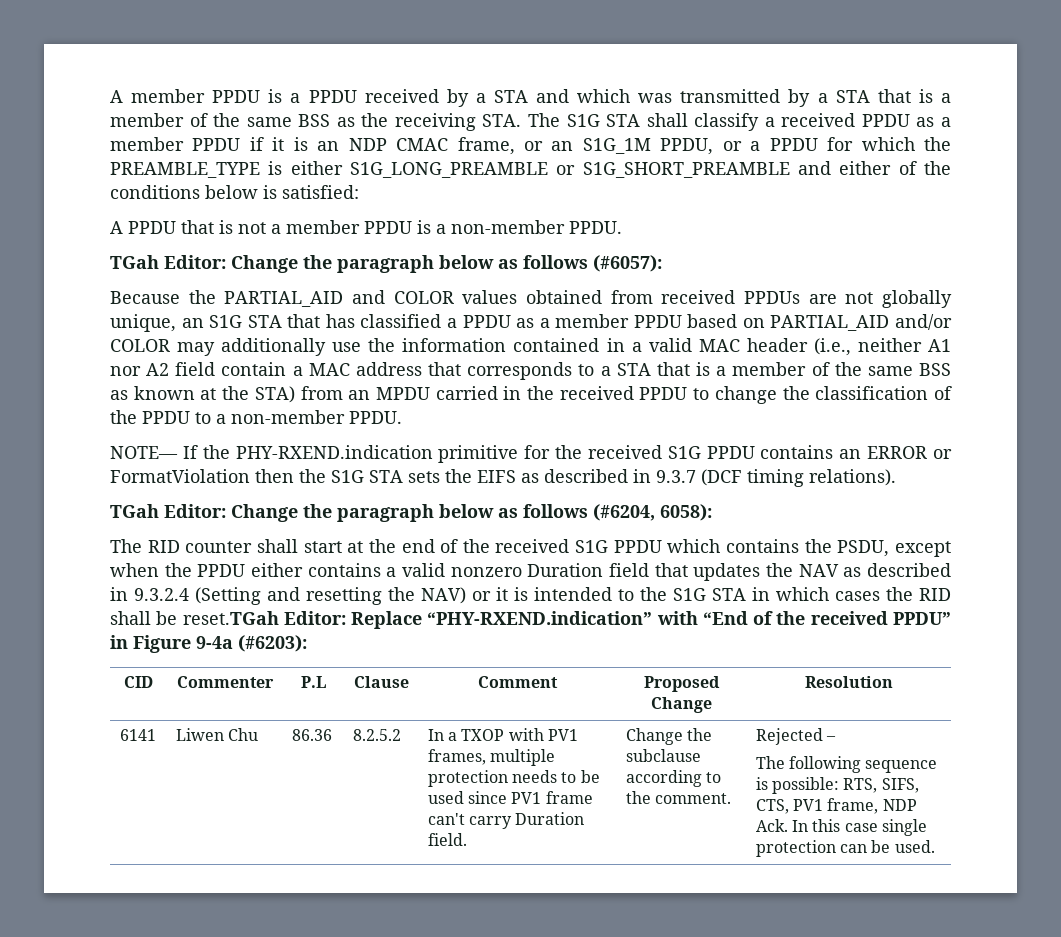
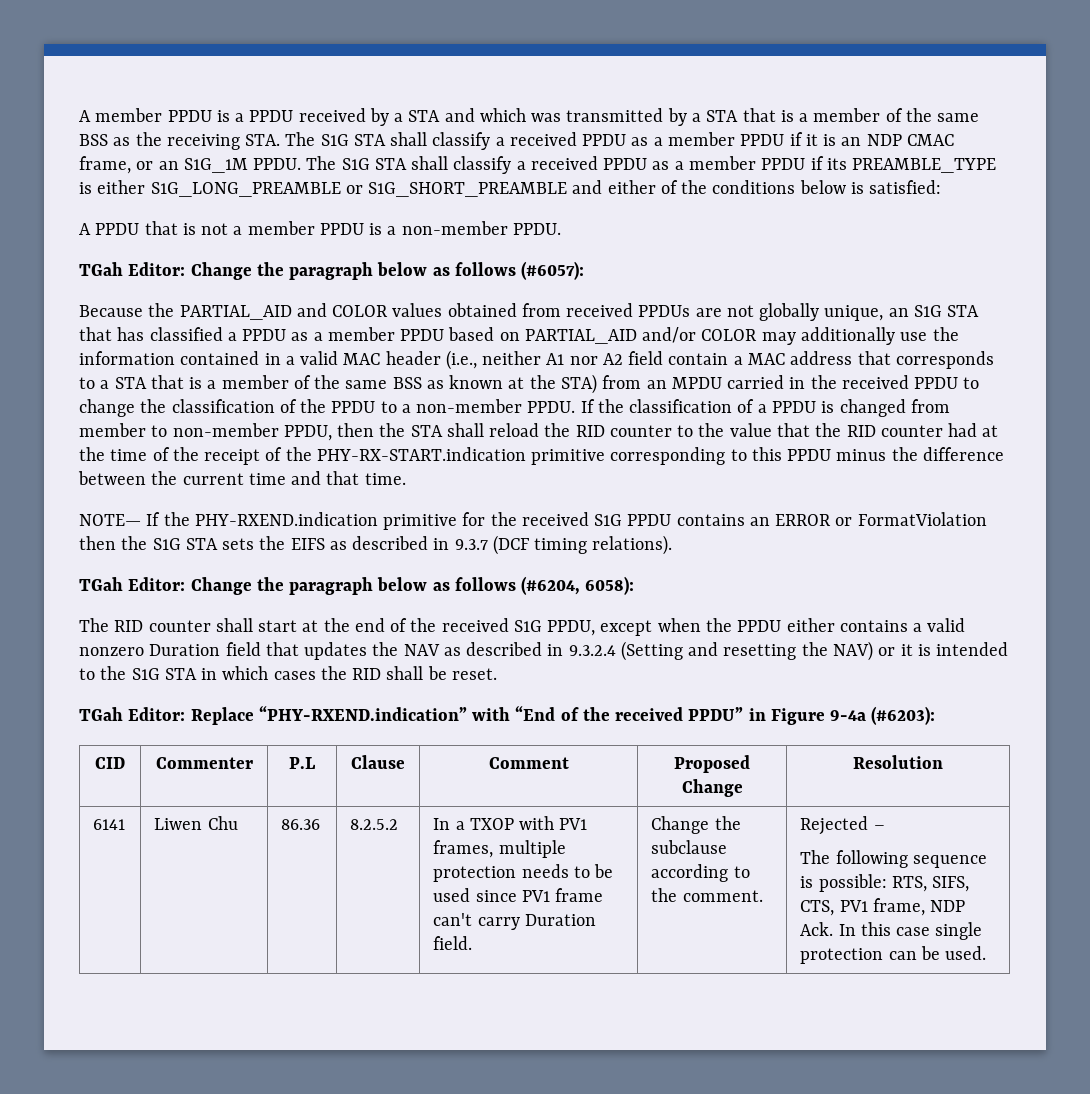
- A member PPDU is a PPDU received by a STA and which was transmitted by a STA that is a member of the same BSS as the receiving STA. The S1G STA shall classify a received PPDU as a member PPDU if it is an NDP CMAC frame, or an S1G_1M PPDU, or a PPDU for which the PREAMBLE_TYPE is either S1G_LONG_PREAMBLE or S1G_SHORT_PREAMBLE and either of the conditions below is satisfied:
+ A member PPDU is a PPDU received by a STA and which was transmitted by a STA that is a member of the same BSS as the receiving STA. The S1G STA shall classify a received PPDU as a member PPDU if it is an NDP CMAC frame, or an S1G_1M PPDU. The S1G STA shall classify a received PPDU as a member PPDU if its PREAMBLE_TYPE is either S1G_LONG_PREAMBLE or S1G_SHORT_PREAMBLE and either of the conditions below is satisfied:
+ If the classification of a PPDU is changed from member to non-member PPDU, then the STA shall reload the RID counter to the value that the RID counter had at the time of the receipt of the PHY-RX-START.indication primitive corresponding to this PPDU minus the difference between the current time and that time.
- The RID counter shall start at the end of the received S1G PPDU which contains the PSDU, except when the PPDU either contains a valid nonzero Duration field that updates the NAV as described in 9.3.2.4 (Setting and resetting the NAV) or it is intended to the S1G STA in which cases the RID shall be reset.TGah Editor:
+ The RID counter shall start at the end of the received S1G PPDU, except when the PPDU either contains a valid nonzero Duration field that updates the NAV as described in 9.3.2.4 (Setting and resetting the NAV) or it is intended to the S1G STA in which cases the RID shall be reset.
+ TGah Editor:

